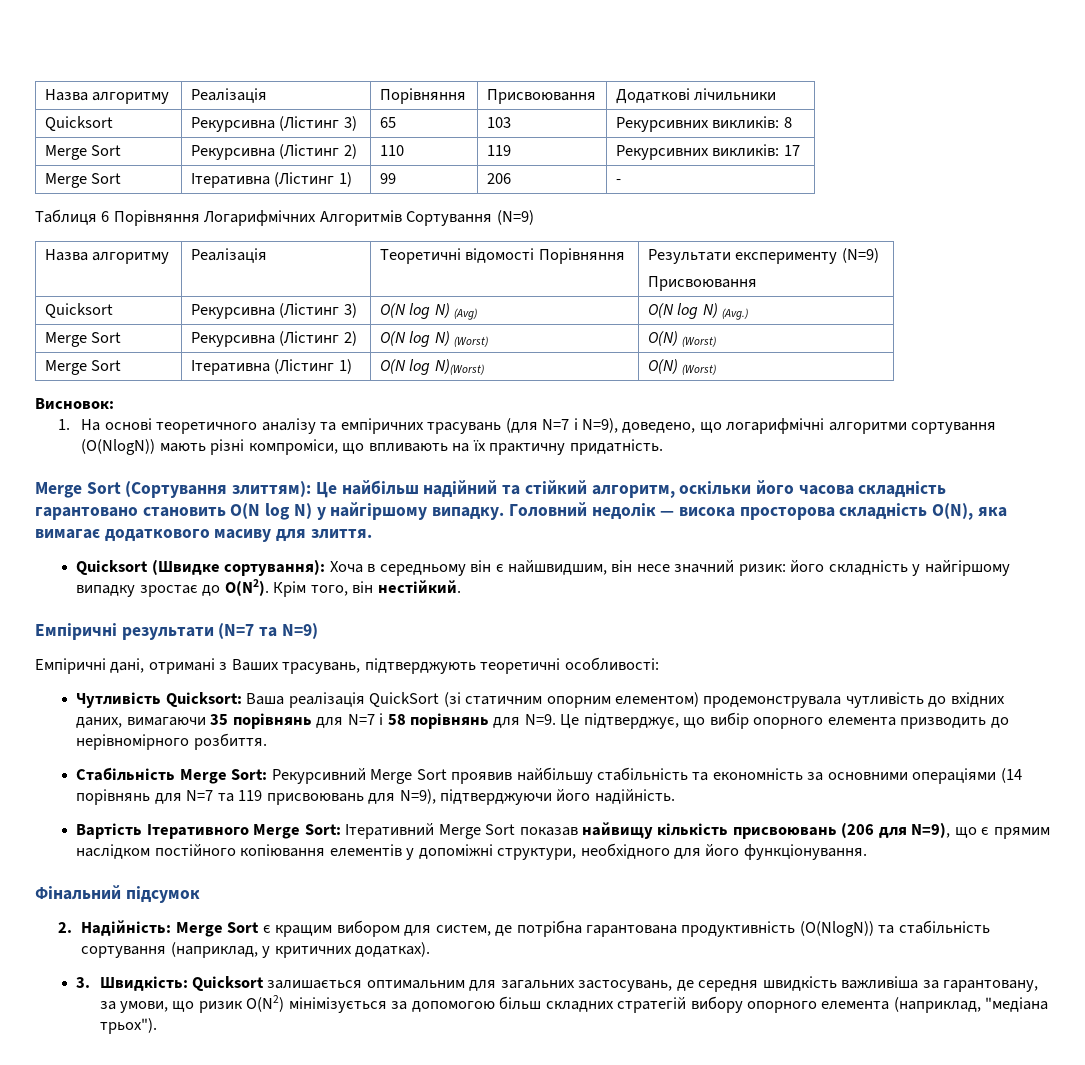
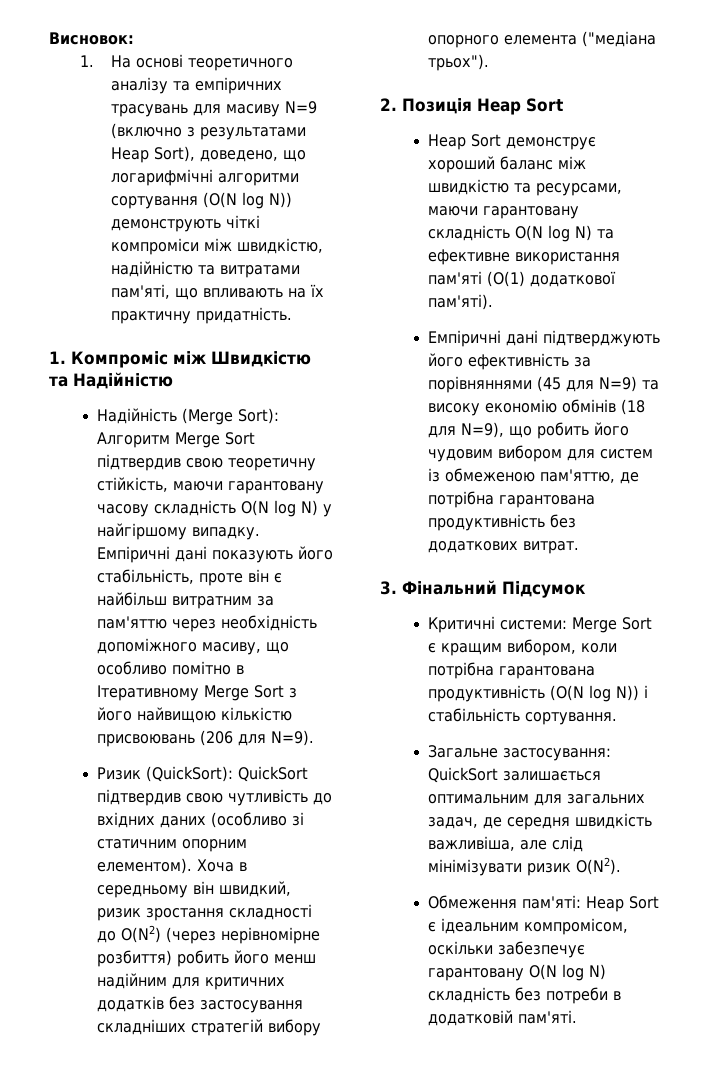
- Назва алгоритму | Реалізація | Порівняння | Присвоювання | Додаткові лічильники
- Quicksort | Рекурсивна (Лістинг 3) | 65 | 103 | Рекурсивних викликів: 8
- Merge Sort | Рекурсивна (Лістинг 2) | 110 | 119 | Рекурсивних викликів: 17
- Merge Sort | Ітеративна (Лістинг 1) | 99 | 206 | -
- Таблиця 6 Порівняння Логарифмічних Алгоритмів Сортування (N=9)
- Назва алгоритму | Реалізація | Теоретичні відомості Порівняння | Результати експерименту (N=9)
- Присвоювання
- Quicksort | Рекурсивна (Лістинг 3) | O(N log N) (Avg) | O(N log N) (Avg.)
- Merge Sort | Рекурсивна (Лістинг 2) | O(N log N) (Worst) | O(N) (Worst)
- Merge Sort | Ітеративна (Лістинг 1) | O(N log N)(Worst) | O(N) (Worst)
- 1. На основі теоретичного аналізу та емпіричних трасувань (для N=7 і N=9), доведено, що логарифмічні алгоритми сортування (O(NlogN)) мають різні компроміси, що впливають на їх практичну придатність.
+ 1. На основі теоретичного аналізу та емпіричних трасувань для масиву N=9 (включно з результатами Heap Sort), доведено, що логарифмічні алгоритми сортування (O(N log N)) демонструють чіткі компроміси між швидкістю, надійністю та витратами пам'яті, що впливають на їх практичну придатність.
- Merge Sort (Сортування злиттям): Це найбільш надійний та стійкий алгоритм, оскільки його часова складність гарантовано становить O(N log N) у найгіршому випадку.
+ 1. Компроміс між Швидкістю та Надійністю
+ Надійність (Merge Sort): Алгоритм Merge Sort підтвердив свою теоретичну стійкість, маючи гарантовану часову складність O(N log N) у найгіршому випадку.
- Головний недолік — висока просторова складність O(N), яка вимагає додаткового масиву для злиття.
- Quicksort (Швидке сортування): Хоча в середньому він є найшвидшим, він несе значний ризик: його складність у найгіршому випадку зростає до O(N2). Крім того, він нестійкий.
- Емпіричні результати (N=7 та N=9)
- Емпіричні дані, отримані з Ваших трасувань, підтверджують теоретичні особливості:
- Чутливість Quicksort: Ваша реалізація QuickSort (зі статичним опорним елементом) продемонструвала чутливість до вхідних даних, вимагаючи 35 порівнянь для N=7 і 58 порівнянь для N=9. Це підтверджує, що вибір опорного елемента призводить до нерівномірного розбиття.
- Стабільність Merge Sort: Рекурсивний Merge Sort проявив найбільшу стабільність та економність за основними операціями (14 порівнянь для N=7 та 119 присвоювань для N=9), підтверджуючи його надійність.
- Вартість Ітеративного Merge Sort: Ітеративний Merge Sort показав найвищу кількість присвоювань (206 для N=9), що є прямим наслідком постійного копіювання елементів у допоміжні структури, необхідного для його функціонування.
- Фінальний підсумок
- 2. Надійність: Merge Sort є кращим вибором для систем, де потрібна гарантована продуктивність (O(NlogN)) та стабільність сортування (наприклад, у критичних додатках).
- 3. Швидкість: Quicksort залишається оптимальним для загальних застосувань, де середня швидкість важливіша за гарантовану, за умови, що ризик O(N2) мінімізується за допомогою більш складних стратегій вибору опорного елемента (наприклад, "медіана трьох").
+ Емпіричні дані показують його стабільність, проте він є найбільш витратним за пам'яттю через необхідність допоміжного масиву, що особливо помітно в Ітеративному Merge Sort з його найвищою кількістю присвоювань (206 для N=9).
+ Ризик (QuickSort): QuickSort підтвердив свою чутливість до вхідних даних (особливо зі статичним опорним елементом). Хоча в середньому він швидкий, ризик зростання складності до O(N2) (через нерівномірне розбиття) робить його менш надійним для критичних додатків без застосування складніших стратегій вибору опорного елемента ("медіана трьох").
+ 2. Позиція Heap Sort
+ Heap Sort демонструє хороший баланс між швидкістю та ресурсами, маючи гарантовану складність O(N log N) та ефективне використання пам'яті (O(1) додаткової пам'яті).
+ Емпіричні дані підтверджують його ефективність за порівняннями (45 для N=9) та високу економію обмінів (18 для N=9), що робить його чудовим вибором для систем із обмеженою пам'яттю, де потрібна гарантована продуктивність без додаткових витрат.
+ 3. Фінальний Підсумок
+ Критичні системи: Merge Sort є кращим вибором, коли потрібна гарантована продуктивність (O(N log N)) і стабільність сортування.
+ Загальне застосування: QuickSort залишається оптимальним для загальних задач, де середня швидкість важливіша, але слід мінімізувати ризик O(N2).
+ Обмеження пам'яті: Heap Sort є ідеальним компромісом, оскільки забезпечує гарантовану O(N log N) складність без потреби в додатковій пам'яті.

